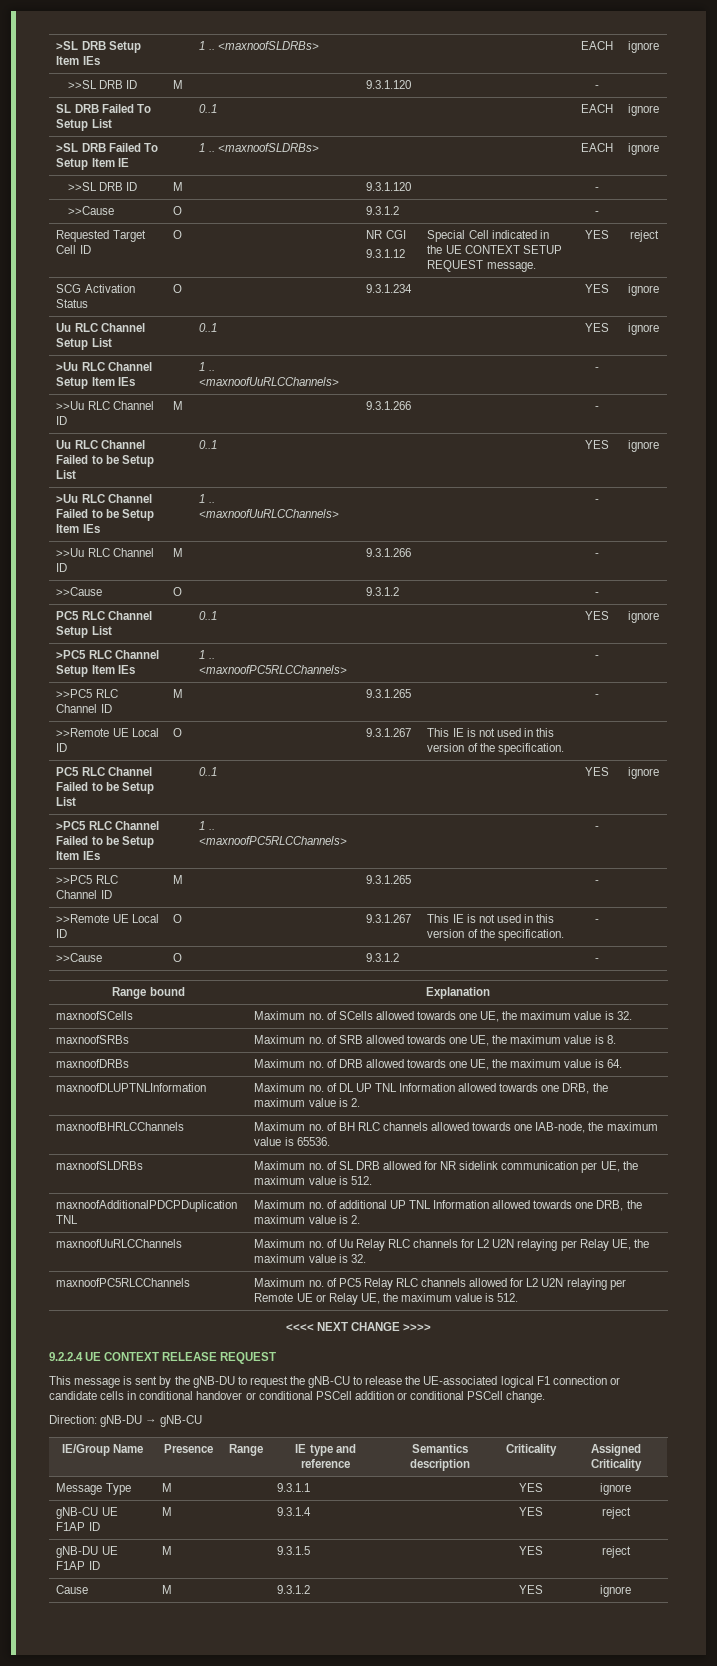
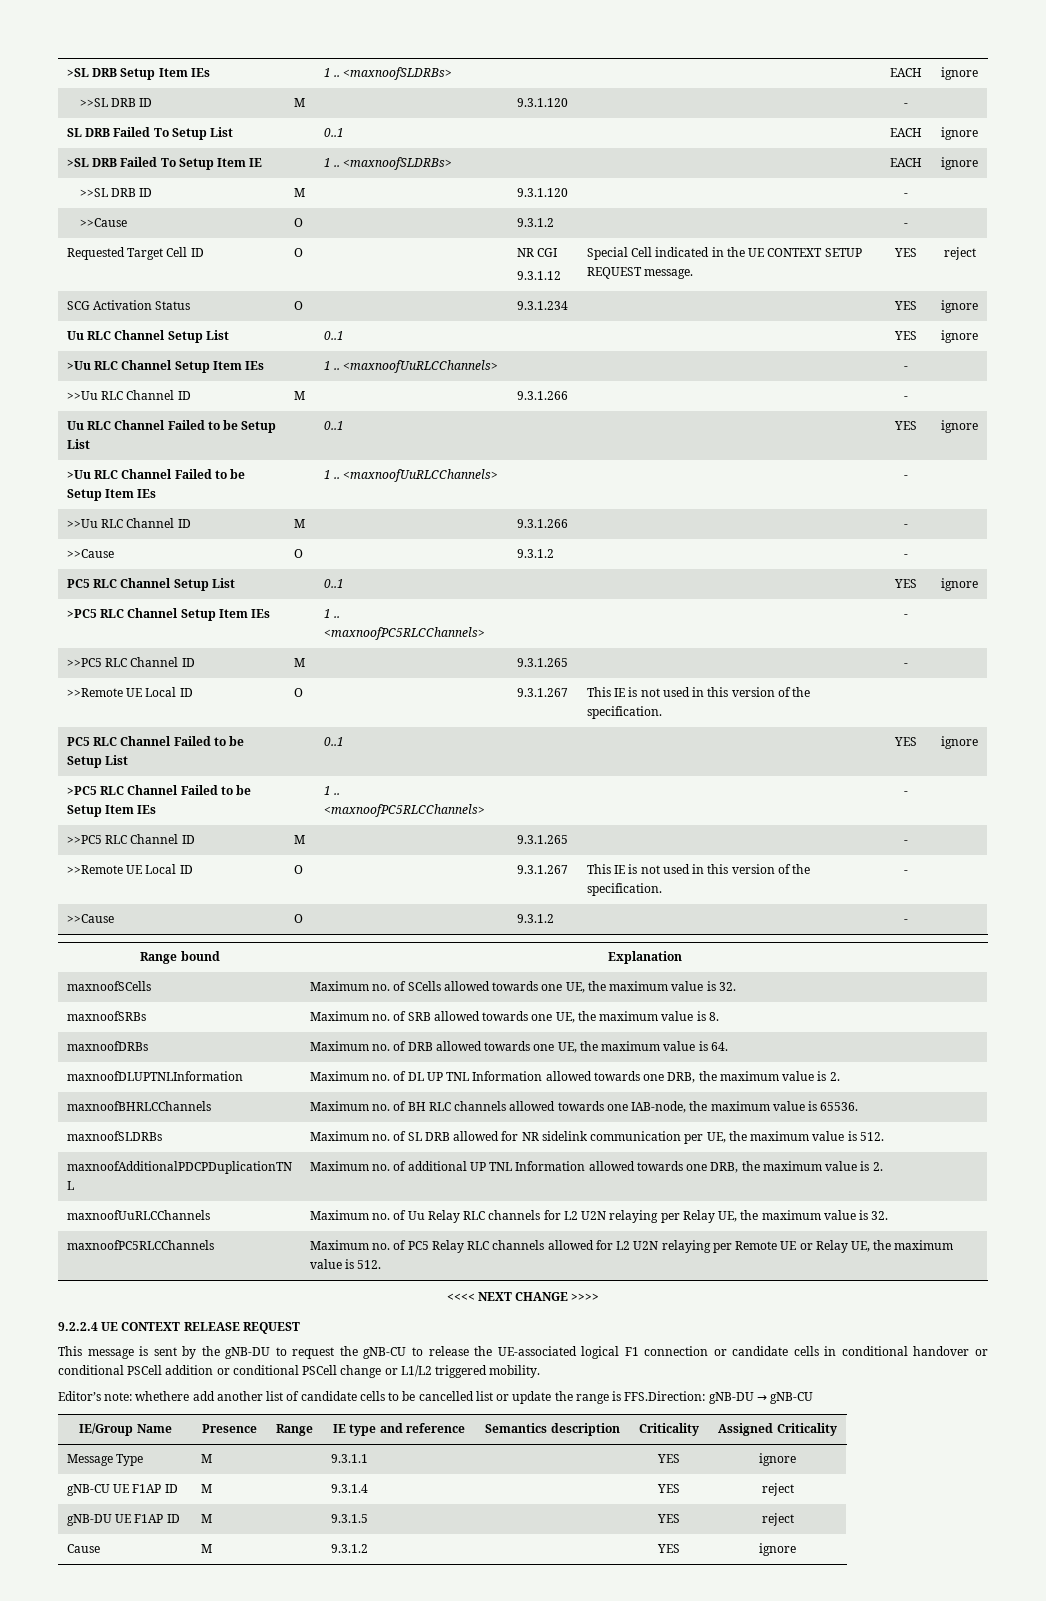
- This message is sent by the gNB-DU to request the gNB-CU to release the UE-associated logical F1 connection or candidate cells in conditional handover or conditional PSCell addition or conditional PSCell change.
- Direction: gNB-DU → gNB-CU
+ This message is sent by the gNB-DU to request the gNB-CU to release the UE-associated logical F1 connection or candidate cells in conditional handover or conditional PSCell addition or conditional PSCell change or L1/L2 triggered mobility.
+ Editor’s note: whethere add another list of candidate cells to be cancelled list or update the range is FFS.Direction: gNB-DU → gNB-CU

